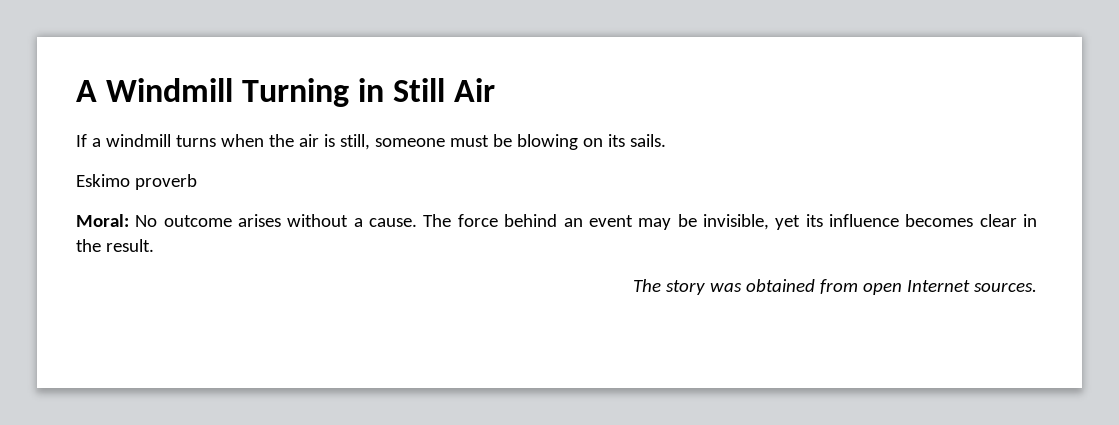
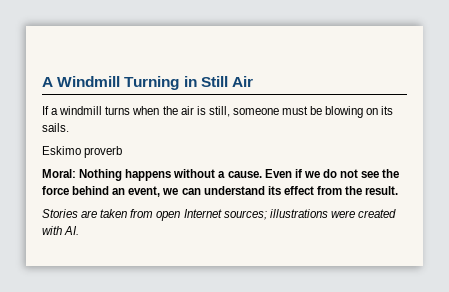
- Moral: No outcome arises without a cause. The force behind an event may be invisible, yet its influence becomes clear in the result.
- The story was obtained from open Internet sources.
+ Moral: Nothing happens without a cause. Even if we do not see the force behind an event, we can understand its effect from the result.
+ Stories are taken from open Internet sources; illustrations were created with AI.

